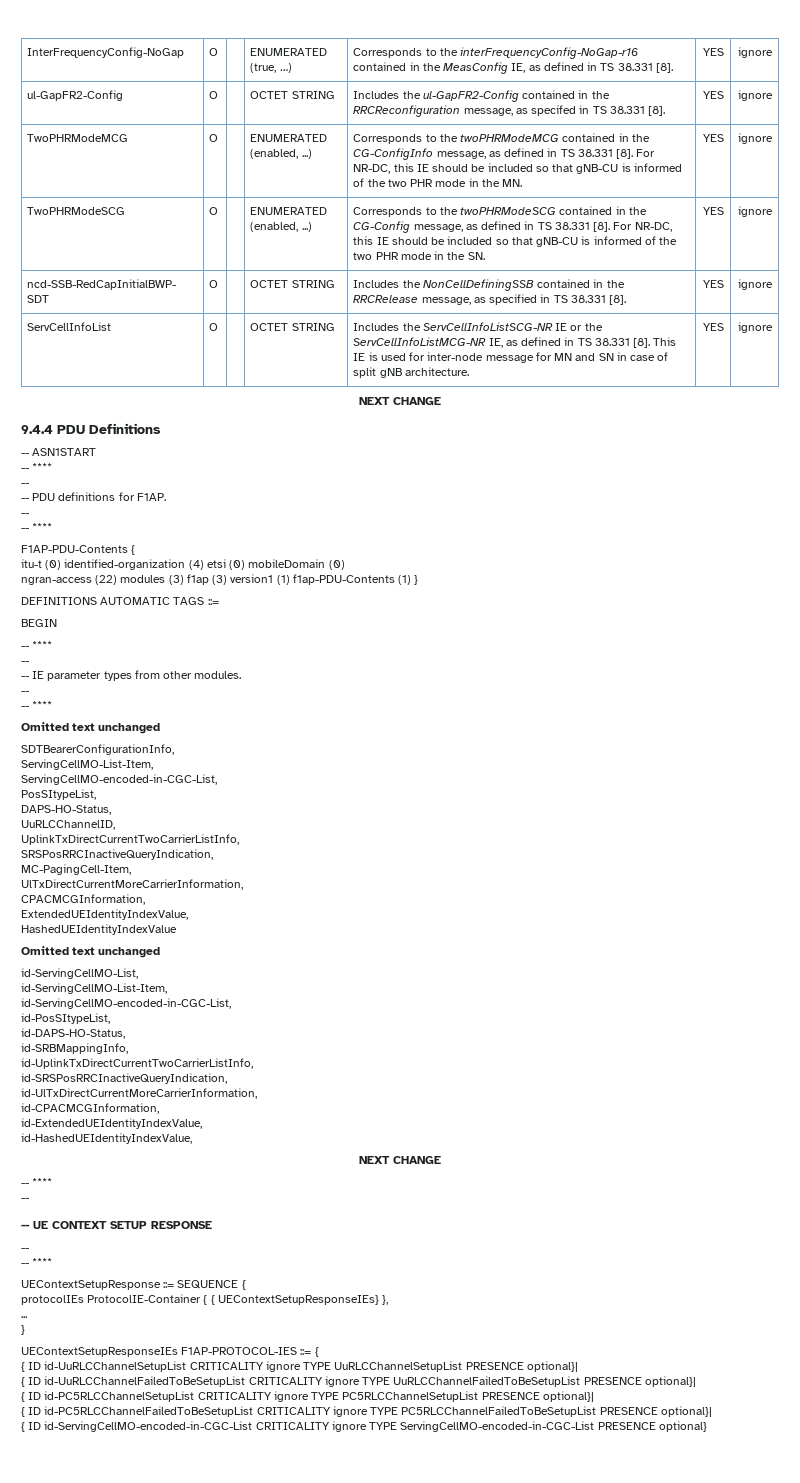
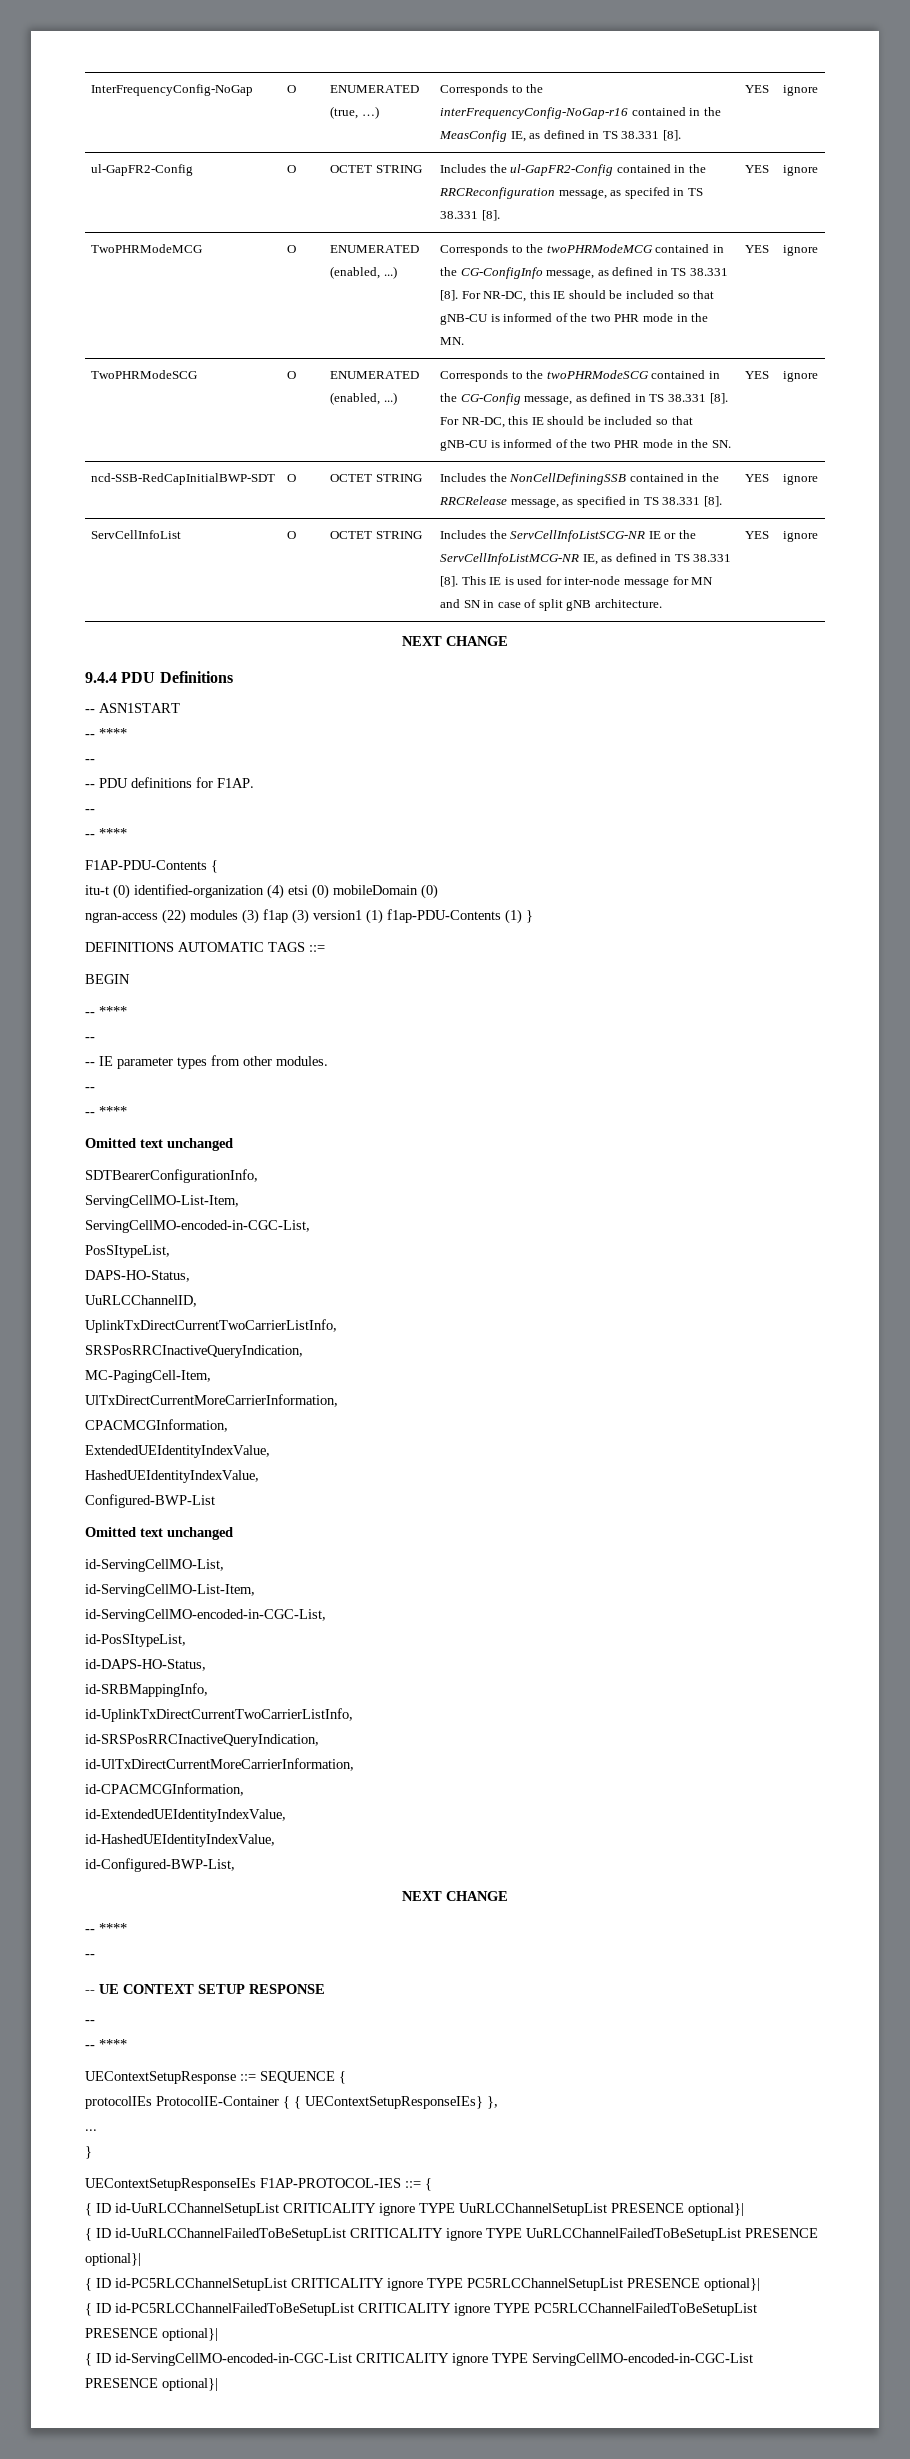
- HashedUEIdentityIndexValue
+ HashedUEIdentityIndexValue,
+ Configured-BWP-List
+ id-Configured-BWP-List,
- { ID id-ServingCellMO-encoded-in-CGC-List CRITICALITY ignore TYPE ServingCellMO-encoded-in-CGC-List PRESENCE optional}
+ { ID id-ServingCellMO-encoded-in-CGC-List CRITICALITY ignore TYPE ServingCellMO-encoded-in-CGC-List PRESENCE optional}|

